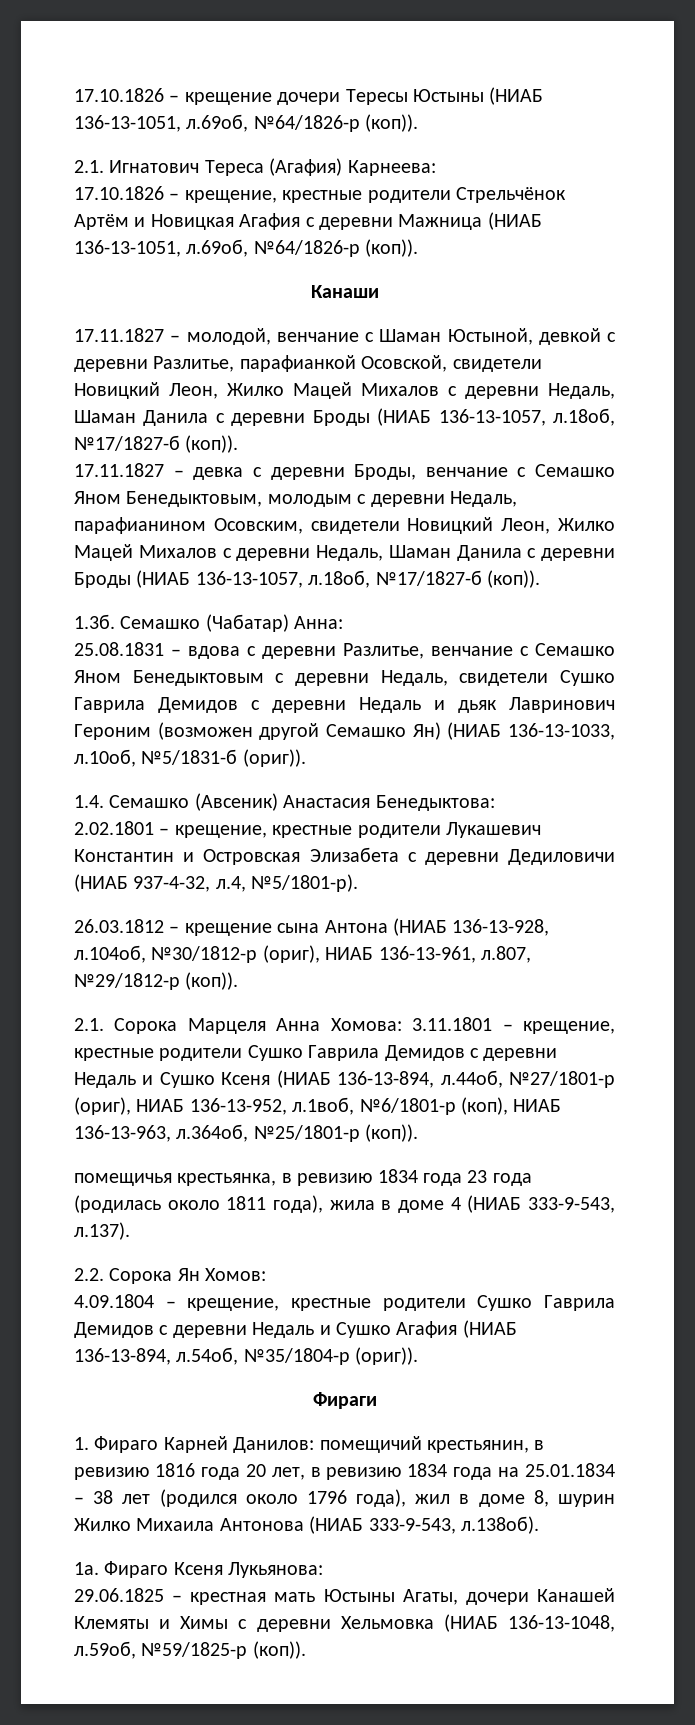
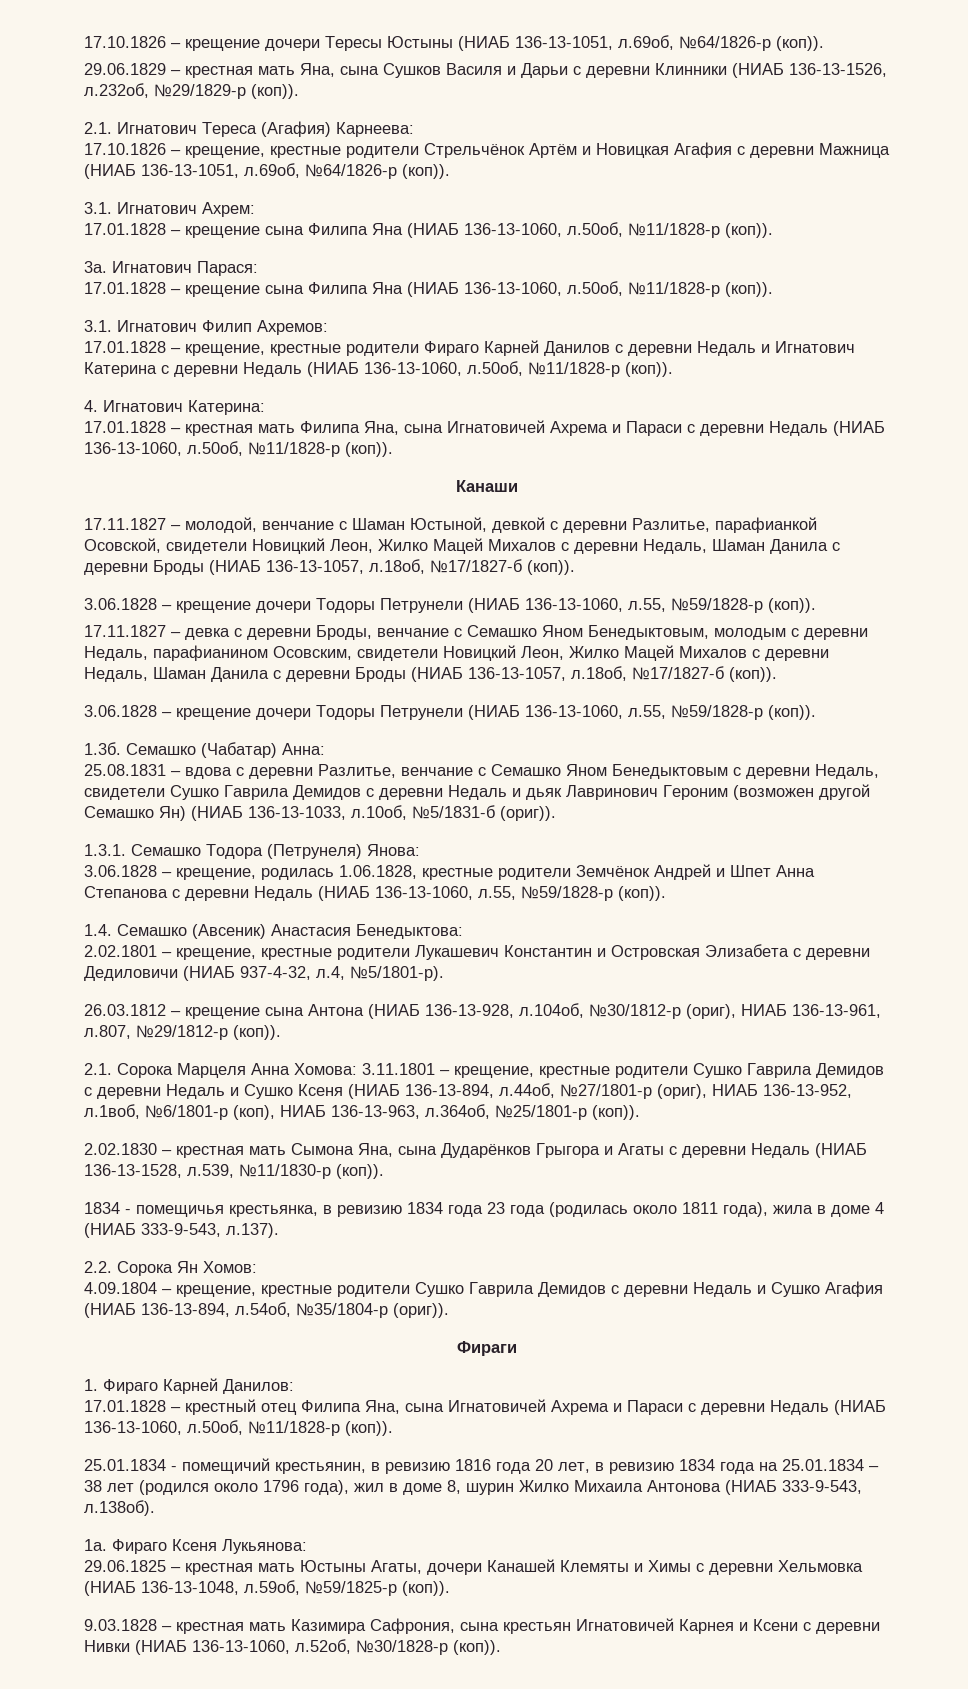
+ 29.06.1829 – крестная мать Яна, сына Сушков Василя и Дарьи с деревни Клинники (НИАБ 136-13-1526, л.232об, №29/1829-р (коп)).
+ 3.1. Игнатович Ахрем:
+ 17.01.1828 – крещение сына Филипа Яна (НИАБ 136-13-1060, л.50об, №11/1828-р (коп)).
+ 3а. Игнатович Парася:
+ 17.01.1828 – крещение сына Филипа Яна (НИАБ 136-13-1060, л.50об, №11/1828-р (коп)).
+ 3.1. Игнатович Филип Ахремов:
+ 17.01.1828 – крещение, крестные родители Фираго Карней Данилов с деревни Недаль и Игнатович Катерина с деревни Недаль (НИАБ 136-13-1060, л.50об, №11/1828-р (коп)).
+ 4. Игнатович Катерина:
+ 17.01.1828 – крестная мать Филипа Яна, сына Игнатовичей Ахрема и Параси с деревни Недаль (НИАБ 136-13-1060, л.50об, №11/1828-р (коп)).
  17.11.1827 – молодой, венчание с Шаман Юстыной, девкой с деревни Разлитье, парафианкой Осовской, свидетели Новицкий Леон, Жилко Мацей Михалов с деревни Недаль, Шаман Данила с деревни Броды (НИАБ 136-13-1057, л.18об, №17/1827-б (коп)).
+ 3.06.1828 – крещение дочери Тодоры Петрунели (НИАБ 136-13-1060, л.55, №59/1828-р (коп)).
  17.11.1827 – девка с деревни Броды, венчание с Семашко Яном Бенедыктовым, молодым с деревни Недаль, парафианином Осовским, свидетели Новицкий Леон, Жилко Мацей Михалов с деревни Недаль, Шаман Данила с деревни Броды (НИАБ 136-13-1057, л.18об, №17/1827-б (коп)).
+ 3.06.1828 – крещение дочери Тодоры Петрунели (НИАБ 136-13-1060, л.55, №59/1828-р (коп)).
+ 1.3.1. Семашко Тодора (Петрунеля) Янова:
+ 3.06.1828 – крещение, родилась 1.06.1828, крестные родители Земчёнок Андрей и Шпет Анна Степанова с деревни Недаль (НИАБ 136-13-1060, л.55, №59/1828-р (коп)).
- помещичья крестьянка, в ревизию 1834 года 23 года (родилась около 1811 года), жила в доме 4 (НИАБ 333-9-543, л.137).
+ 2.02.1830 – крестная мать Сымона Яна, сына Дударёнков Грыгора и Агаты с деревни Недаль (НИАБ 136-13-1528, л.539, №11/1830-р (коп)).
+ 1834 - помещичья крестьянка, в ревизию 1834 года 23 года (родилась около 1811 года), жила в доме 4 (НИАБ 333-9-543, л.137).
- 1. Фираго Карней Данилов: помещичий крестьянин, в ревизию 1816 года 20 лет, в ревизию 1834 года на 25.01.1834 – 38 лет (родился около 1796 года), жил в доме 8, шурин Жилко Михаила Антонова (НИАБ 333-9-543, л.138об).
+ 1. Фираго Карней Данилов:
+ 17.01.1828 – крестный отец Филипа Яна, сына Игнатовичей Ахрема и Параси с деревни Недаль (НИАБ 136-13-1060, л.50об, №11/1828-р (коп)).
+ 25.01.1834 - помещичий крестьянин, в ревизию 1816 года 20 лет, в ревизию 1834 года на 25.01.1834 – 38 лет (родился около 1796 года), жил в доме 8, шурин Жилко Михаила Антонова (НИАБ 333-9-543, л.138об).
+ 9.03.1828 – крестная мать Казимира Сафрония, сына крестьян Игнатовичей Карнея и Ксени с деревни Нивки (НИАБ 136-13-1060, л.52об, №30/1828-р (коп)).

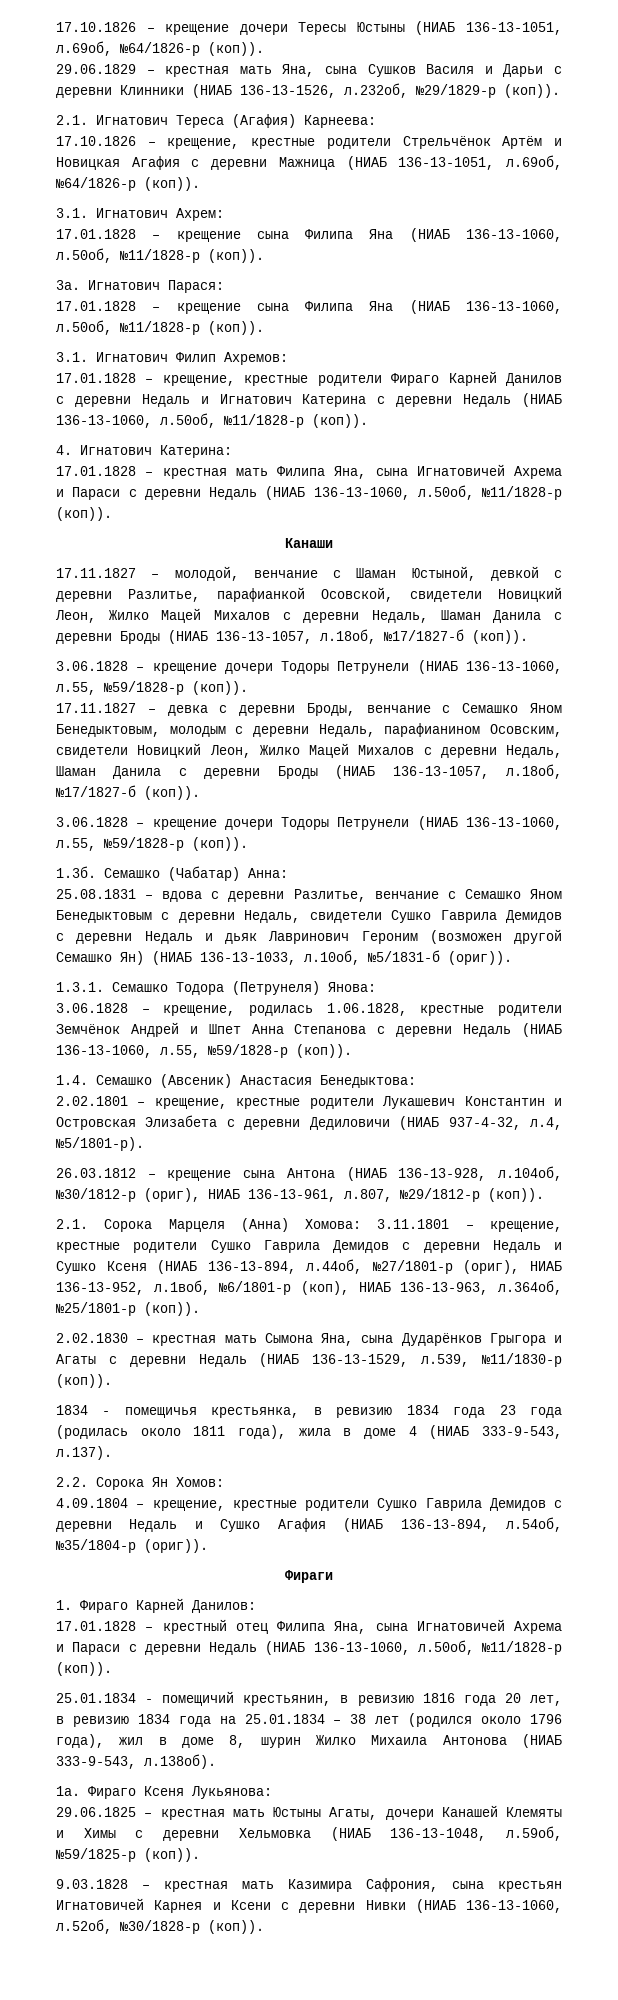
- 2.1. Сорока Марцеля Анна Хомова: 3.11.1801 – крещение, крестные родители Сушко Гаврила Демидов с деревни Недаль и Сушко Ксеня (НИАБ 136-13-894, л.44об, №27/1801-р (ориг), НИАБ 136-13-952, л.1воб, №6/1801-р (коп), НИАБ 136-13-963, л.364об, №25/1801-р (коп)).
+ 2.1. Сорока Марцеля (Анна) Хомова: 3.11.1801 – крещение, крестные родители Сушко Гаврила Демидов с деревни Недаль и Сушко Ксеня (НИАБ 136-13-894, л.44об, №27/1801-р (ориг), НИАБ 136-13-952, л.1воб, №6/1801-р (коп), НИАБ 136-13-963, л.364об, №25/1801-р (коп)).
- 2.02.1830 – крестная мать Сымона Яна, сына Дударёнков Грыгора и Агаты с деревни Недаль (НИАБ 136-13-1528, л.539, №11/1830-р (коп)).
+ 2.02.1830 – крестная мать Сымона Яна, сына Дударёнков Грыгора и Агаты с деревни Недаль (НИАБ 136-13-1529, л.539, №11/1830-р (коп)).

